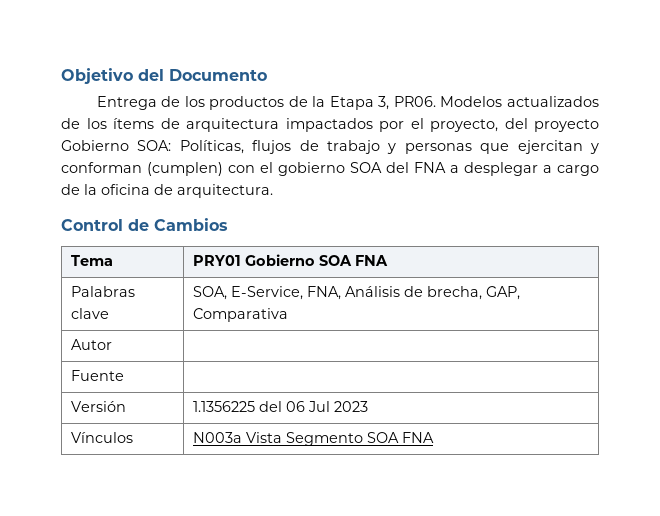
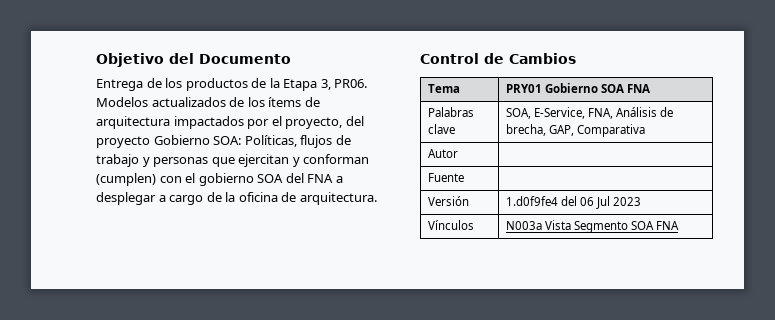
- Versión | 1.1356225 del 06 Jul 2023
+ Versión | 1.d0f9fe4 del 06 Jul 2023

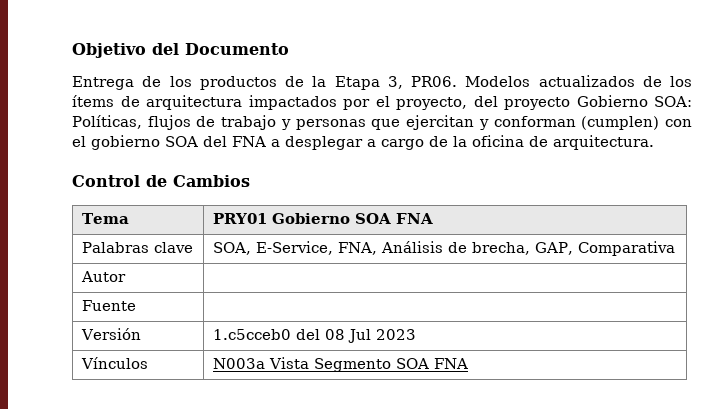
- Versión | 1.d0f9fe4 del 06 Jul 2023
+ Versión | 1.c5cceb0 del 08 Jul 2023

